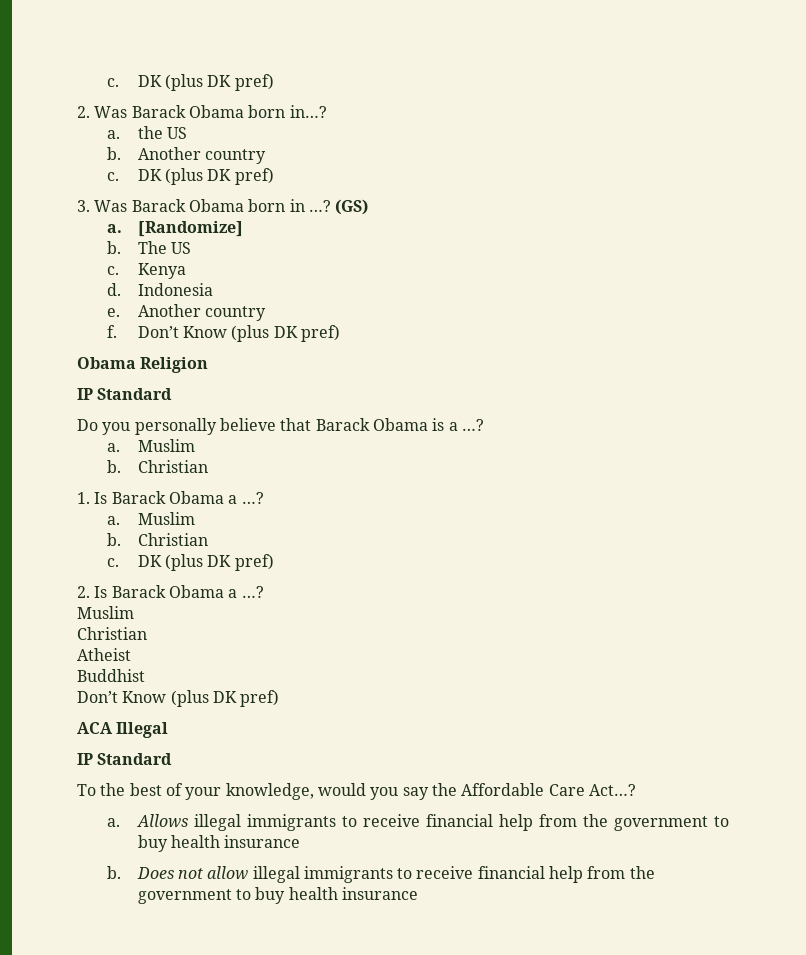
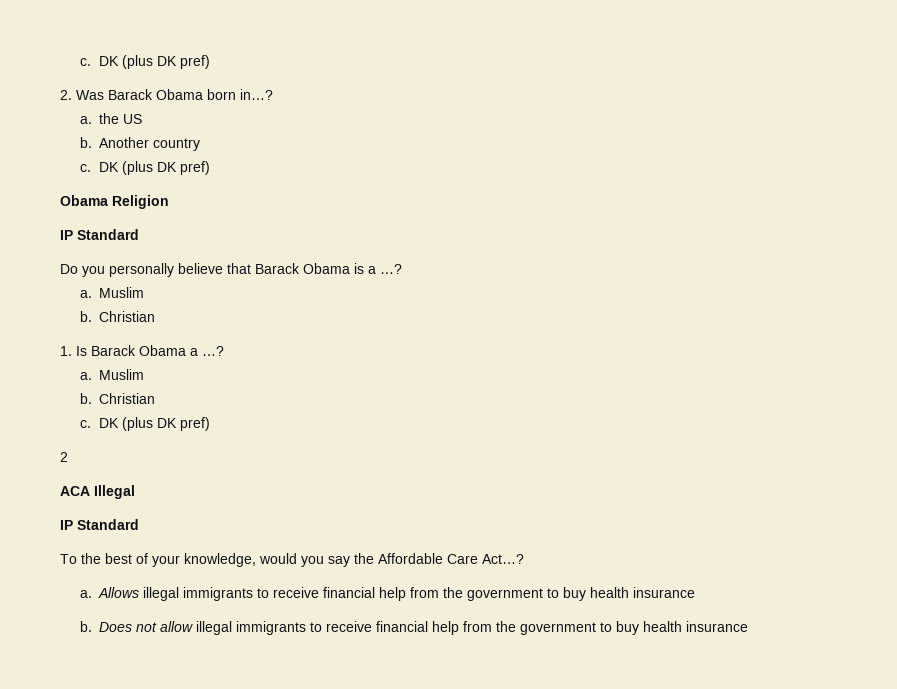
- 3. Was Barack Obama born in …? (GS)
- a. [Randomize]
- b. The US
- c. Kenya
- d. Indonesia
- e. Another country
- f. Don’t Know (plus DK pref)
- 2. Is Barack Obama a …?
- Muslim
- Christian
- Atheist
- Buddhist
- Don’t Know (plus DK pref)
+ 2

